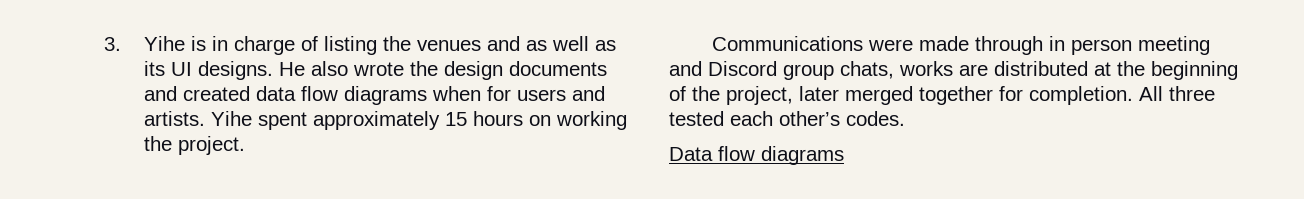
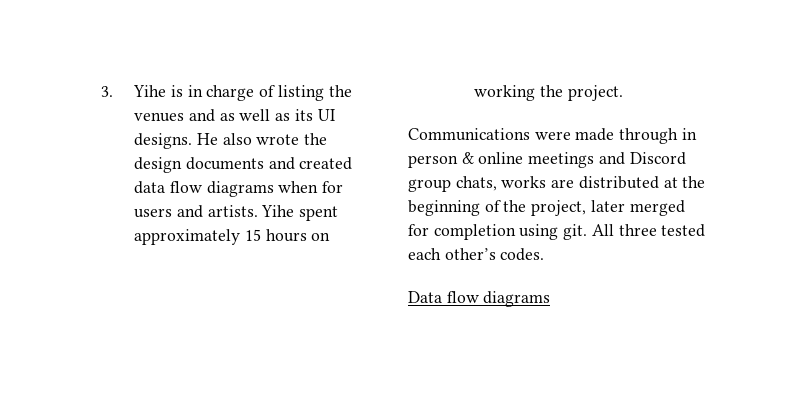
- Communications were made through in person meeting and Discord group chats, works are distributed at the beginning of the project, later merged together for completion.
+ Communications were made through in person & online meetings and Discord group chats, works are distributed at the beginning of the project, later merged for completion using git.

